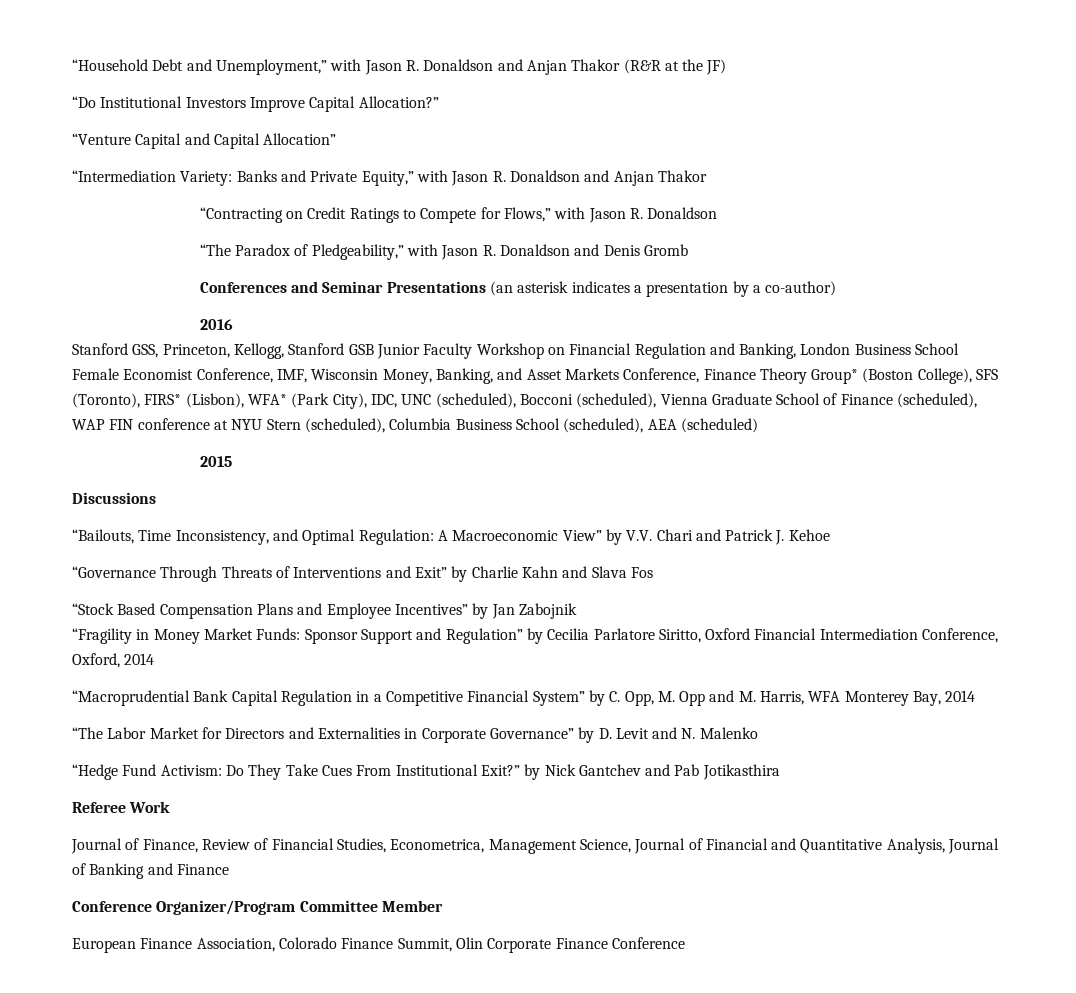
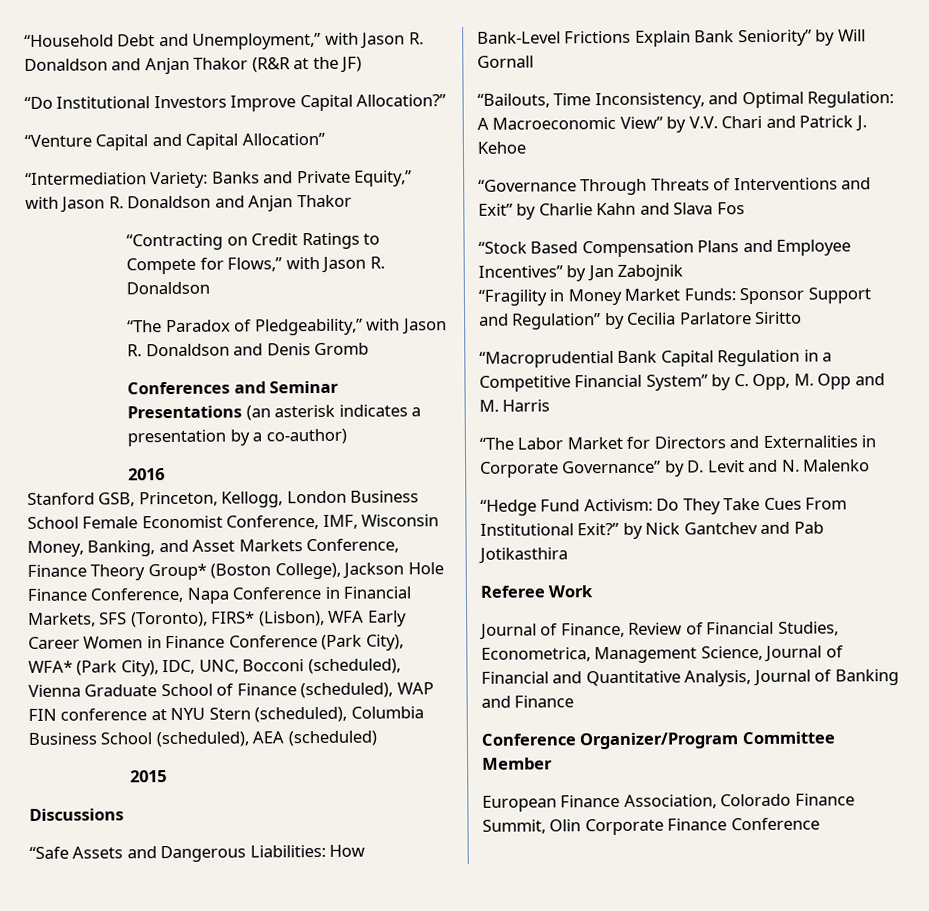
- Stanford GSS, Princeton, Kellogg, Stanford GSB Junior Faculty Workshop on Financial Regulation and Banking, London Business School Female Economist Conference, IMF, Wisconsin Money, Banking, and Asset Markets Conference, Finance Theory Group* (Boston College), SFS (Toronto), FIRS* (Lisbon), WFA* (Park City), IDC, UNC (scheduled), Bocconi (scheduled), Vienna Graduate School of Finance (scheduled), WAP FIN conference at NYU Stern (scheduled), Columbia Business School (scheduled), AEA (scheduled)
+ Stanford GSB, Princeton, Kellogg, London Business School Female Economist Conference, IMF, Wisconsin Money, Banking, and Asset Markets Conference, Finance Theory Group* (Boston College), Jackson Hole Finance Conference, Napa Conference in Financial Markets, SFS (Toronto), FIRS* (Lisbon), WFA Early Career Women in Finance Conference (Park City), WFA* (Park City), IDC, UNC, Bocconi (scheduled), Vienna Graduate School of Finance (scheduled), WAP FIN conference at NYU Stern (scheduled), Columbia Business School (scheduled), AEA (scheduled)
+ “Safe Assets and Dangerous Liabilities: How Bank-Level Frictions Explain Bank Seniority” by Will Gornall
- “Fragility in Money Market Funds: Sponsor Support and Regulation” by Cecilia Parlatore Siritto, Oxford Financial Intermediation Conference, Oxford, 2014
+ “Fragility in Money Market Funds: Sponsor Support and Regulation” by Cecilia Parlatore Siritto
- “Macroprudential Bank Capital Regulation in a Competitive Financial System” by C. Opp, M. Opp and M. Harris, WFA Monterey Bay, 2014
+ “Macroprudential Bank Capital Regulation in a Competitive Financial System” by C. Opp, M. Opp and M. Harris

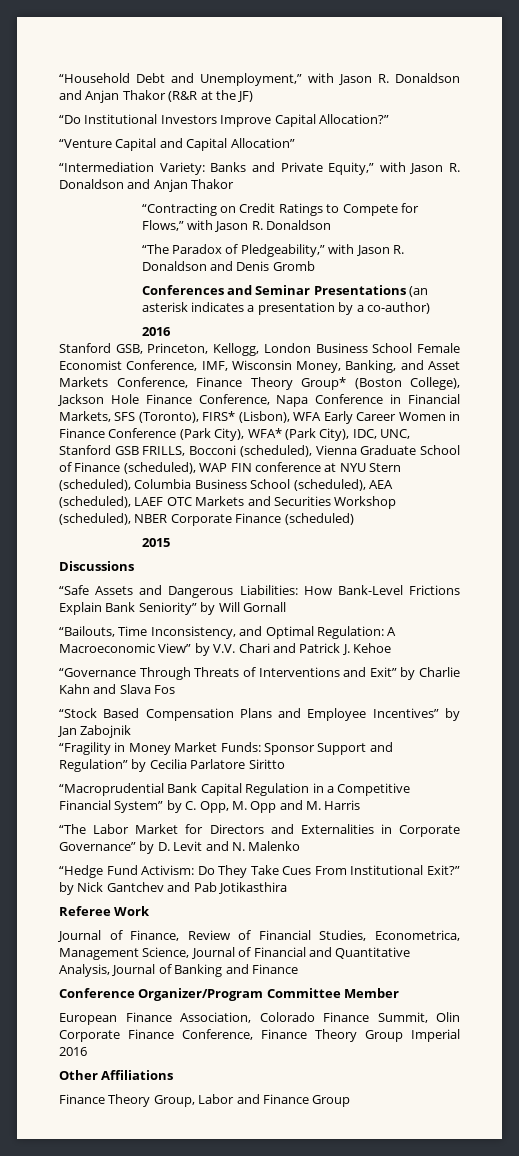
- Stanford GSB, Princeton, Kellogg, London Business School Female Economist Conference, IMF, Wisconsin Money, Banking, and Asset Markets Conference, Finance Theory Group* (Boston College), Jackson Hole Finance Conference, Napa Conference in Financial Markets, SFS (Toronto), FIRS* (Lisbon), WFA Early Career Women in Finance Conference (Park City), WFA* (Park City), IDC, UNC, Bocconi (scheduled), Vienna Graduate School of Finance (scheduled), WAP FIN conference at NYU Stern (scheduled), Columbia Business School (scheduled), AEA (scheduled)
+ Stanford GSB, Princeton, Kellogg, London Business School Female Economist Conference, IMF, Wisconsin Money, Banking, and Asset Markets Conference, Finance Theory Group* (Boston College), Jackson Hole Finance Conference, Napa Conference in Financial Markets, SFS (Toronto), FIRS* (Lisbon), WFA Early Career Women in Finance Conference (Park City), WFA* (Park City), IDC, UNC, Stanford GSB FRILLS, Bocconi (scheduled), Vienna Graduate School of Finance (scheduled), WAP FIN conference at NYU Stern (scheduled), Columbia Business School (scheduled), AEA (scheduled), LAEF OTC Markets and Securities Workshop (scheduled), NBER Corporate Finance (scheduled)
- European Finance Association, Colorado Finance Summit, Olin Corporate Finance Conference
+ European Finance Association, Colorado Finance Summit, Olin Corporate Finance Conference, Finance Theory Group Imperial 2016
+ Other Affiliations
+ Finance Theory Group, Labor and Finance Group

